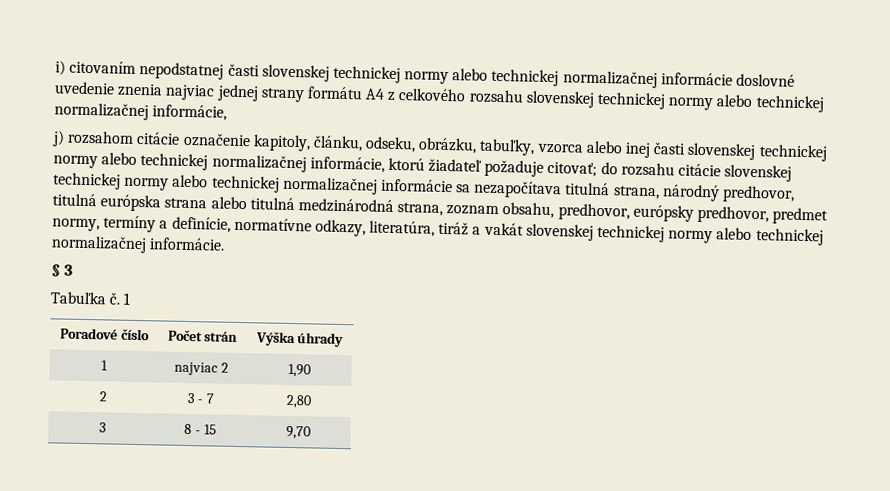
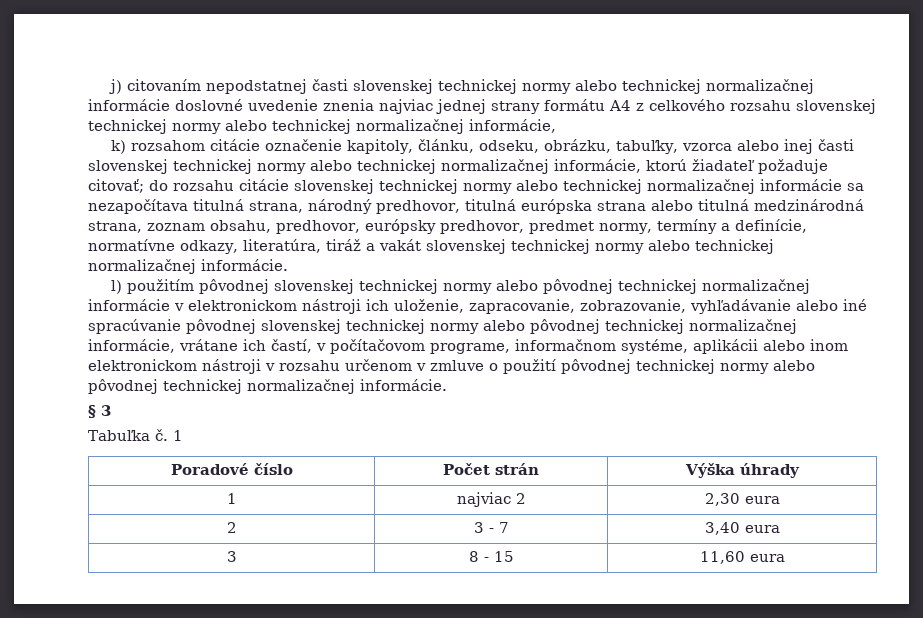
- i) citovaním nepodstatnej časti slovenskej technickej normy alebo technickej normalizačnej informácie doslovné uvedenie znenia najviac jednej strany formátu A4 z celkového rozsahu slovenskej technickej normy alebo technickej normalizačnej informácie,
+ j) citovaním nepodstatnej časti slovenskej technickej normy alebo technickej normalizačnej informácie doslovné uvedenie znenia najviac jednej strany formátu A4 z celkového rozsahu slovenskej technickej normy alebo technickej normalizačnej informácie,
- j) rozsahom citácie označenie kapitoly, článku, odseku, obrázku, tabuľky, vzorca alebo inej časti slovenskej technickej normy alebo technickej normalizačnej informácie, ktorú žiadateľ požaduje citovať;
+ k) rozsahom citácie označenie kapitoly, článku, odseku, obrázku, tabuľky, vzorca alebo inej časti slovenskej technickej normy alebo technickej normalizačnej informácie, ktorú žiadateľ požaduje citovať;
+ l) použitím pôvodnej slovenskej technickej normy alebo pôvodnej technickej normalizačnej informácie v elektronickom nástroji ich uloženie, zapracovanie, zobrazovanie, vyhľadávanie alebo iné spracúvanie pôvodnej slovenskej technickej normy alebo pôvodnej technickej normalizačnej informácie, vrátane ich častí, v počítačovom programe, informačnom systéme, aplikácii alebo inom elektronickom nástroji v rozsahu určenom v zmluve o použití pôvodnej technickej normy alebo pôvodnej technickej normalizačnej informácie.
- 1 | najviac 2 | 1,90
+ 1 | najviac 2 | 2,30 eura
- 2 | 3 - 7 | 2,80
+ 2 | 3 - 7 | 3,40 eura
- 3 | 8 - 15 | 9,70
+ 3 | 8 - 15 | 11,60 eura

